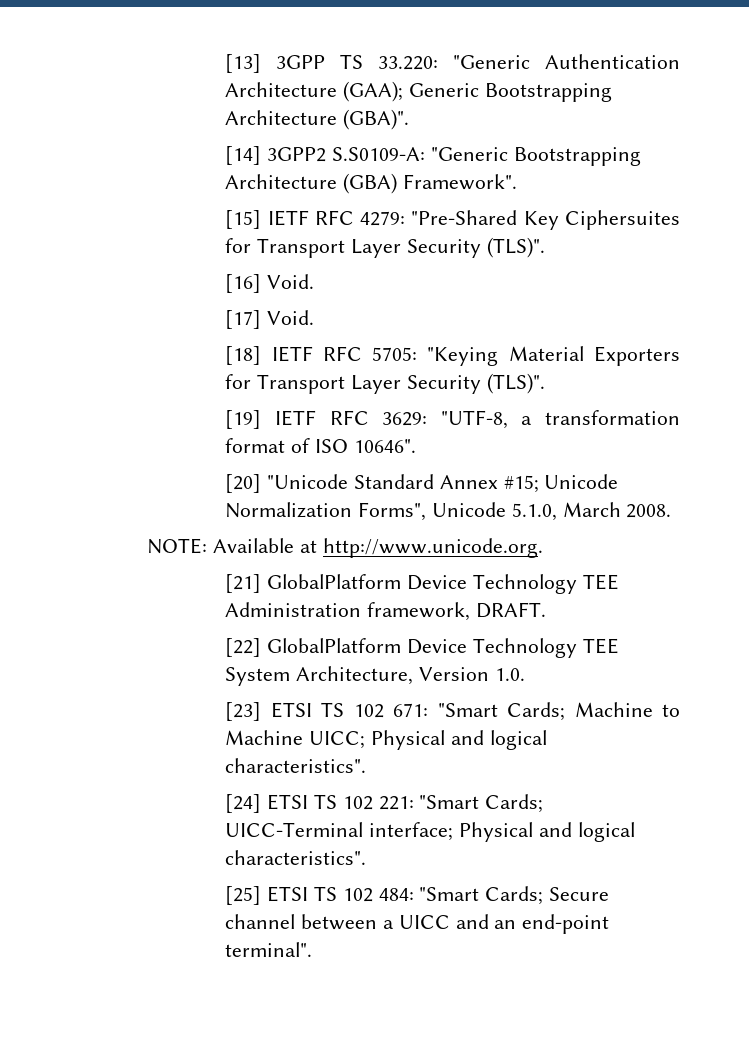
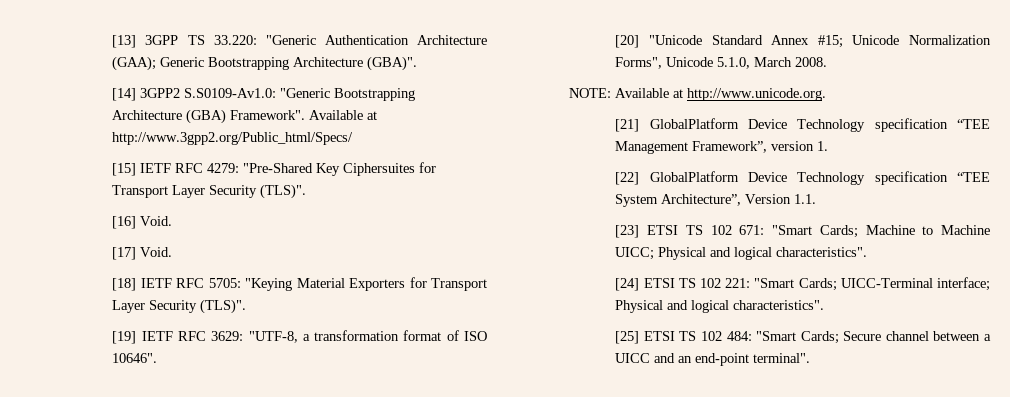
- [14] 3GPP2 S.S0109-A: "Generic Bootstrapping Architecture (GBA) Framework".
+ [14] 3GPP2 S.S0109-Av1.0: "Generic Bootstrapping Architecture (GBA) Framework". Available at http://www.3gpp2.org/Public_html/Specs/
- [21] GlobalPlatform Device Technology TEE Administration framework, DRAFT.
- [22] GlobalPlatform Device Technology TEE System Architecture, Version 1.0.
+ [21] GlobalPlatform Device Technology specification “TEE Management Framework”, version 1.
+ [22] GlobalPlatform Device Technology specification “TEE System Architecture”, Version 1.1.

